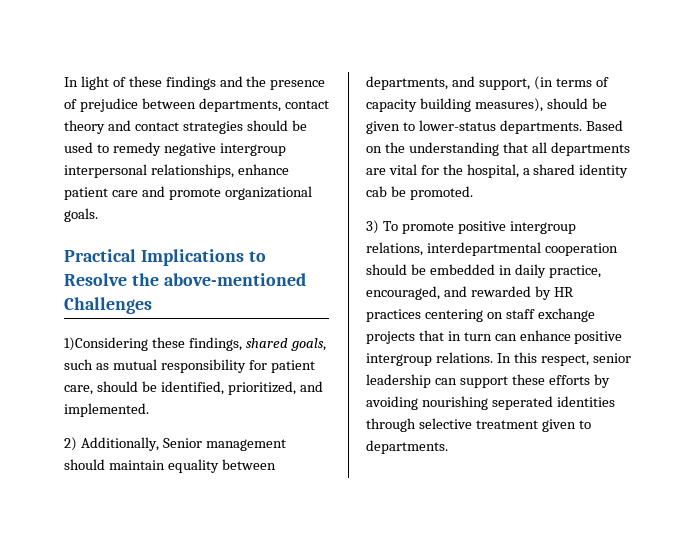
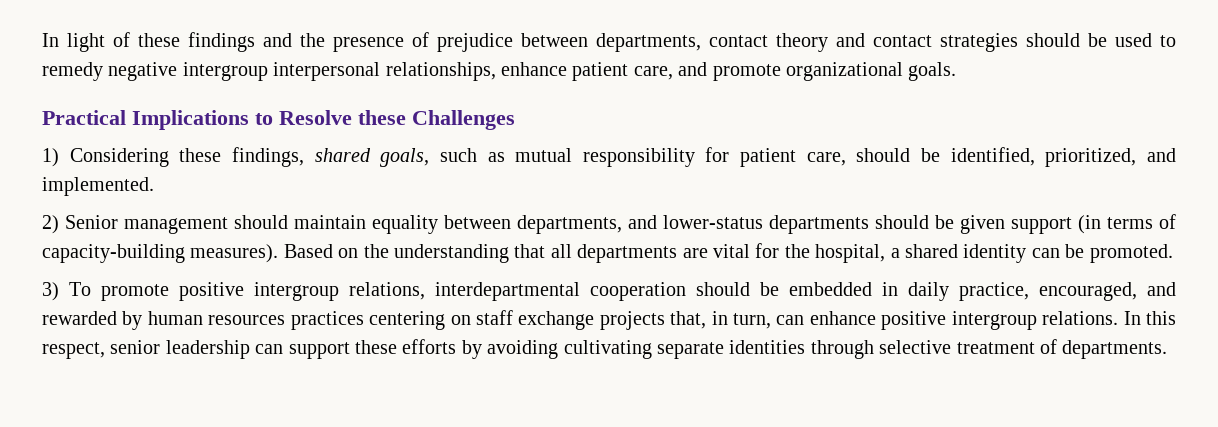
- In light of these findings and the presence of prejudice between departments, contact theory and contact strategies should be used to remedy negative intergroup interpersonal relationships, enhance patient care and promote organizational goals.
+ In light of these findings and the presence of prejudice between departments, contact theory and contact strategies should be used to remedy negative intergroup interpersonal relationships, enhance patient care, and promote organizational goals.
- Practical Implications to Resolve the above-mentioned Challenges
+ Practical Implications to Resolve these Challenges
- 1)Considering these findings, shared goals, such as mutual responsibility for patient care, should be identified, prioritized, and implemented.
+ 1) Considering these findings, shared goals, such as mutual responsibility for patient care, should be identified, prioritized, and implemented.
- 2) Additionally, Senior management should maintain equality between departments, and support, (in terms of capacity building measures), should be given to lower-status departments.
+ 2) Senior management should maintain equality between departments, and lower-status departments should be given support (in terms of capacity-building measures).
- Based on the understanding that all departments are vital for the hospital, a shared identity cab be promoted.
+ Based on the understanding that all departments are vital for the hospital, a shared identity can be promoted.
- 3) To promote positive intergroup relations, interdepartmental cooperation should be embedded in daily practice, encouraged, and rewarded by HR practices centering on staff exchange projects that in turn can enhance positive intergroup relations.
+ 3) To promote positive intergroup relations, interdepartmental cooperation should be embedded in daily practice, encouraged, and rewarded by human resources practices centering on staff exchange projects that, in turn, can enhance positive intergroup relations.
- In this respect, senior leadership can support these efforts by avoiding nourishing seperated identities through selective treatment given to departments.
+ In this respect, senior leadership can support these efforts by avoiding cultivating separate identities through selective treatment of departments.

